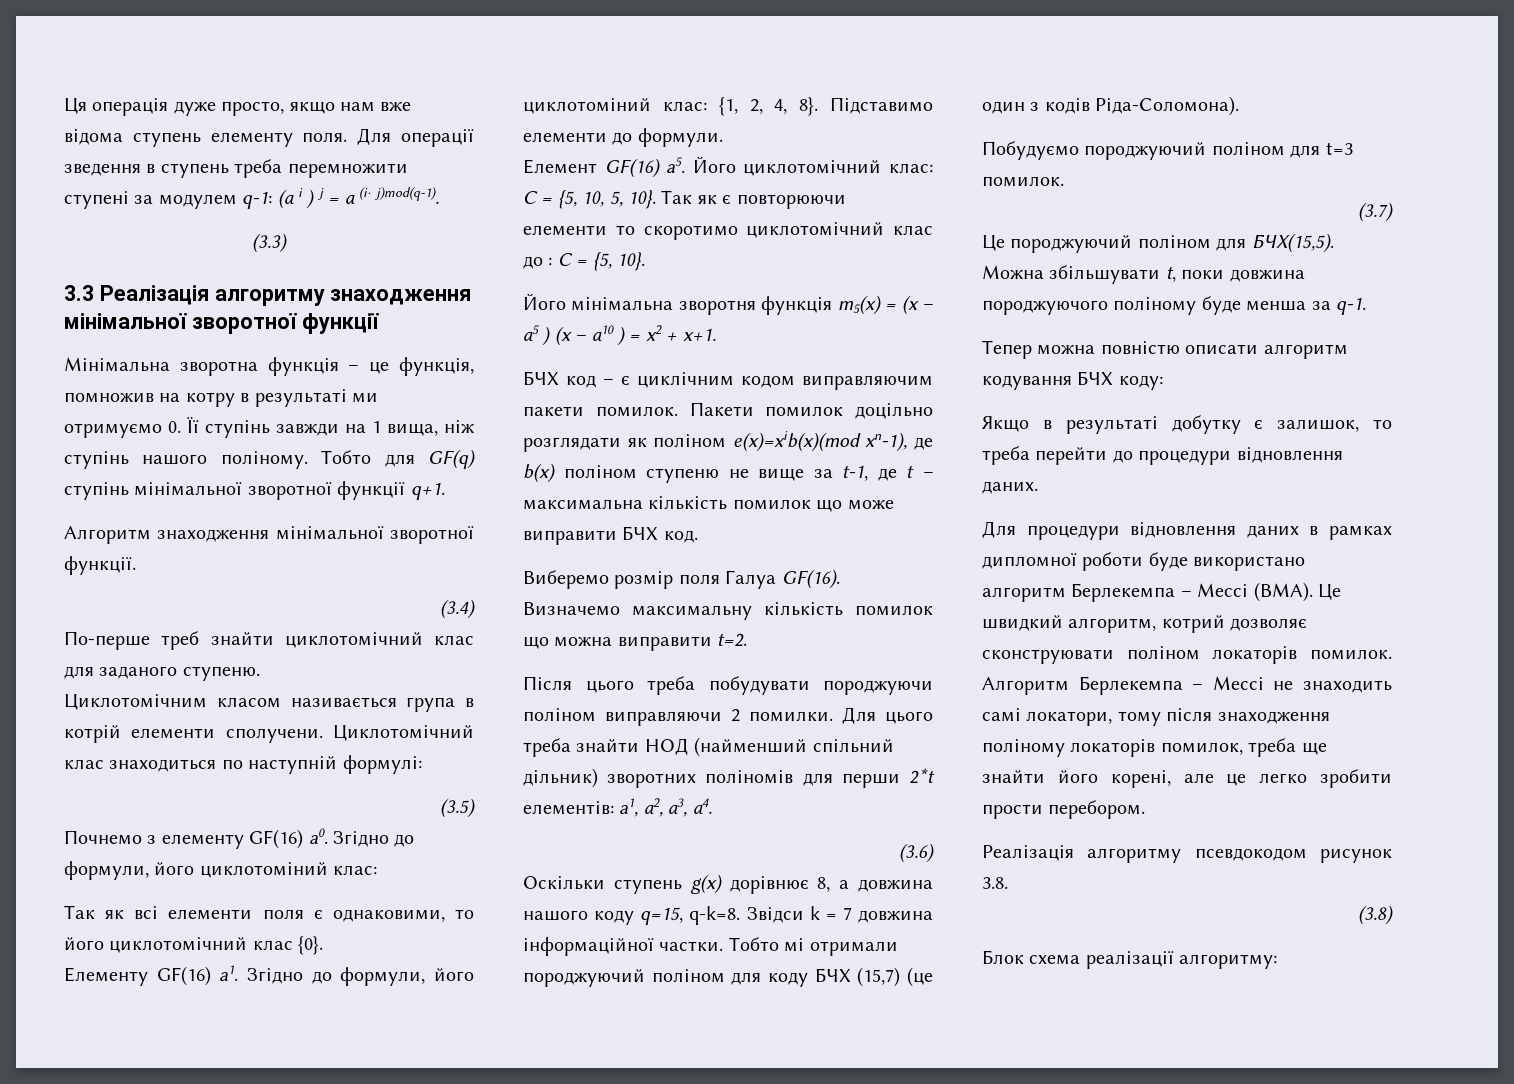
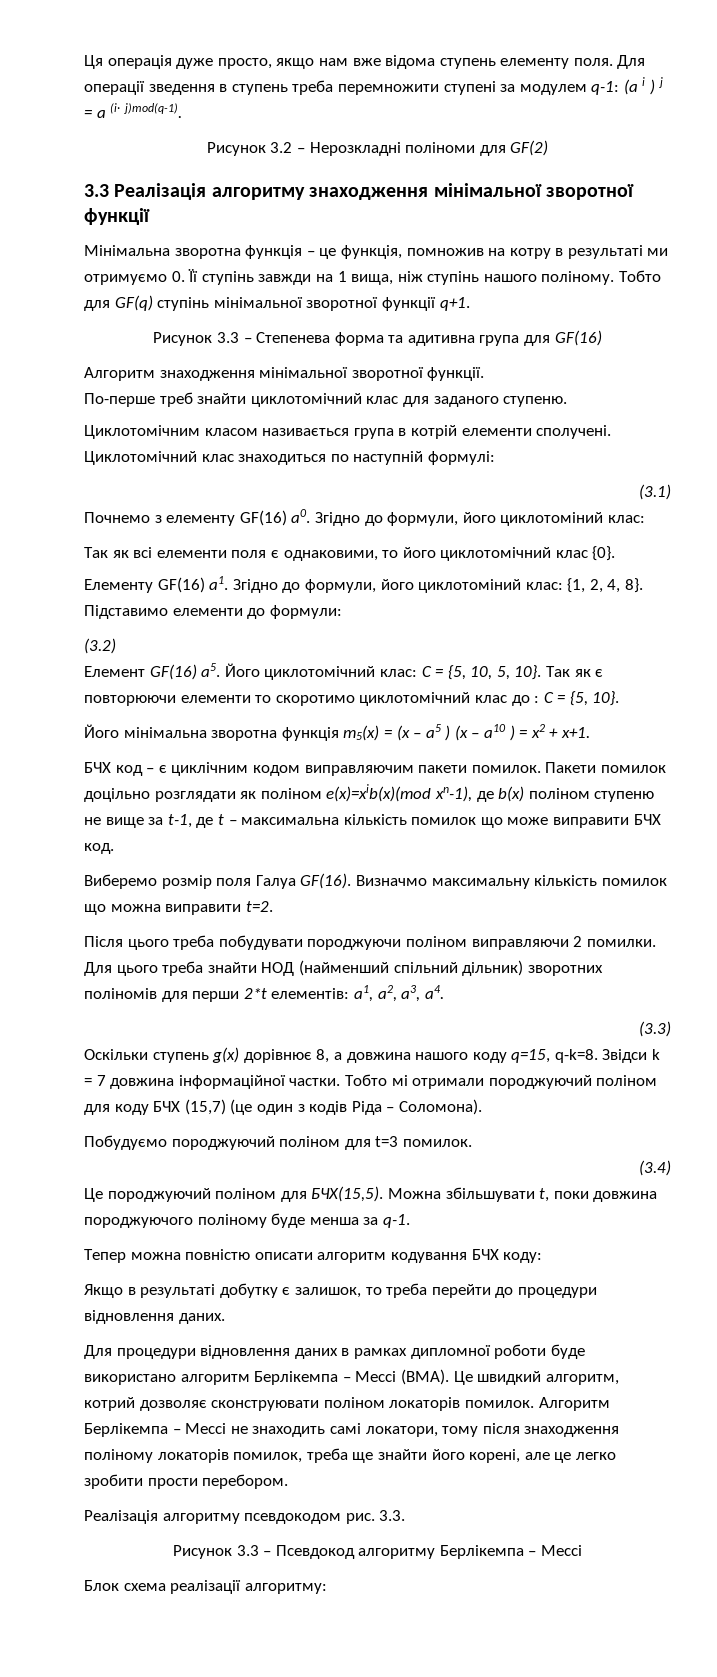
- (3.3)
+ Рисунок 3.2 – Нерозкладні поліноми для GF(2)
+ Рисунок 3.3 – Степенева форма та адитивна група для GF(16)
- (3.4)
- Циклотомічним класом називається група в котрій елементи сполучени.
+ Циклотомічним класом називається група в котрій елементи сполучені.
- (3.5)
+ (3.1)
- Підставимо елементи до формули.
+ Підставимо елементи до формули:
+ (3.2)
- Його мінімальна зворотня функція m5(x) = (x – a5 ) (x – a10 ) = x2 + x+1.
+ Його мінімальна зворотна функція m5(x) = (x – a5 ) (x – a10 ) = x2 + x+1.
- Визначемо максимальну кількість помилок що можна виправити t=2.
+ Визначмо максимальну кількість помилок що можна виправити t=2.
- (3.6)
+ (3.3)
- Тобто мі отримали породжуючий поліном для коду БЧХ (15,7) (це один з кодів Ріда-Соломона).
+ Тобто мі отримали породжуючий поліном для коду БЧХ (15,7) (це один з кодів Ріда – Соломона).
- (3.7)
+ (3.4)
- Для процедури відновлення даних в рамках дипломної роботи буде використано алгоритм Берлекемпа – Мессі (BMA).
+ Для процедури відновлення даних в рамках дипломної роботи буде використано алгоритм Берлікемпа – Мессі (BMA).
- Алгоритм Берлекемпа – Мессі не знаходить самі локатори, тому після знаходження поліному локаторів помилок, треба ще знайти його корені, але це легко зробити прости перебором.
+ Алгоритм Берлікемпа – Мессі не знаходить самі локатори, тому після знаходження поліному локаторів помилок, треба ще знайти його корені, але це легко зробити прости перебором.
- Реалізація алгоритму псевдокодом рисунок 3.8.
- (3.8)
+ Реалізація алгоритму псевдокодом рис. 3.3.
+ Рисунок 3.3 – Псевдокод алгоритму Берлікемпа – Мессі

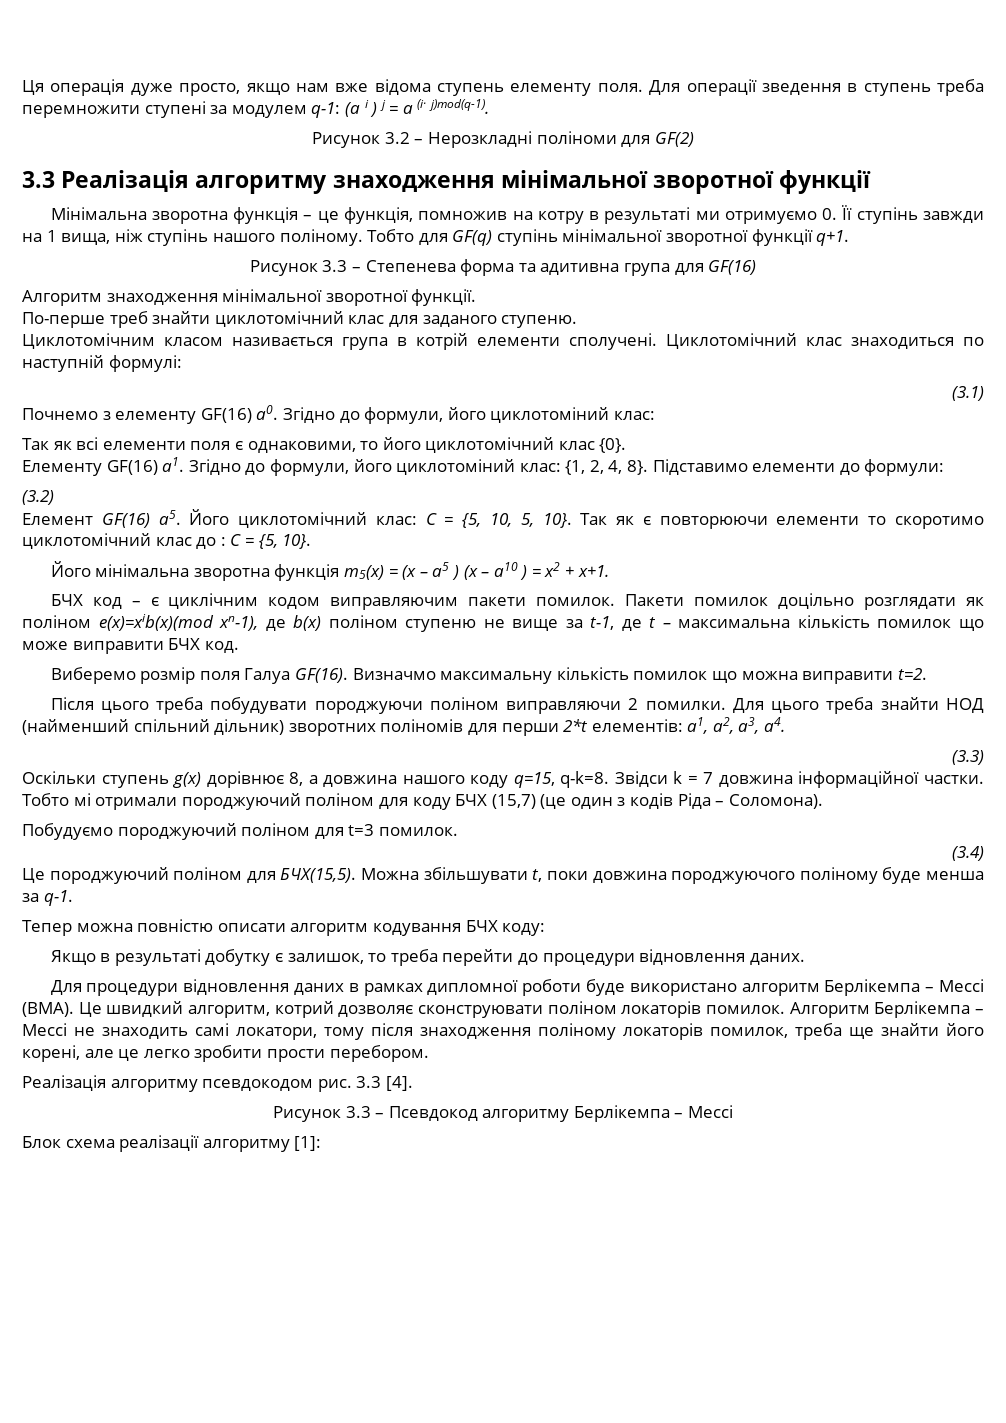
- 3.3.
+ 3.3 [4].
- Блок схема реалізації алгоритму:
+ Блок схема реалізації алгоритму [1]:

